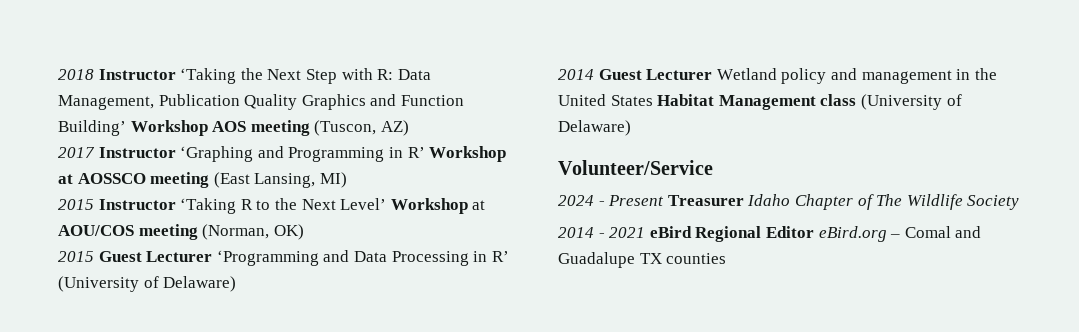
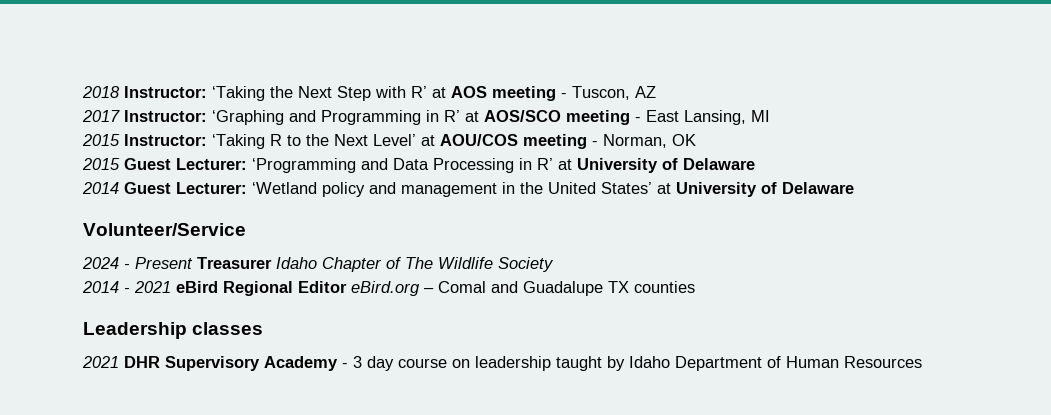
- 2018 Instructor ‘Taking the Next Step with R: Data Management, Publication Quality Graphics and Function Building’ Workshop AOS meeting (Tuscon, AZ)
+ 2018 Instructor: ‘Taking the Next Step with R’ at AOS meeting - Tuscon, AZ
- 2017 Instructor ‘Graphing and Programming in R’ Workshop at AOSSCO meeting (East Lansing, MI)
- 2015 Instructor ‘Taking R to the Next Level’ Workshop at AOU/COS meeting (Norman, OK)
+ 2017 Instructor: ‘Graphing and Programming in R’ at AOS/SCO meeting - East Lansing, MI
+ 2015 Instructor: ‘Taking R to the Next Level’ at AOU/COS meeting - Norman, OK
- 2015 Guest Lecturer ‘Programming and Data Processing in R’ (University of Delaware)
+ 2015 Guest Lecturer: ‘Programming and Data Processing in R’ at University of Delaware
- 2014 Guest Lecturer Wetland policy and management in the United States Habitat Management class (University of Delaware)
+ 2014 Guest Lecturer: ‘Wetland policy and management in the United States’ at University of Delaware
+ Leadership classes
+ 2021 DHR Supervisory Academy - 3 day course on leadership taught by Idaho Department of Human Resources

